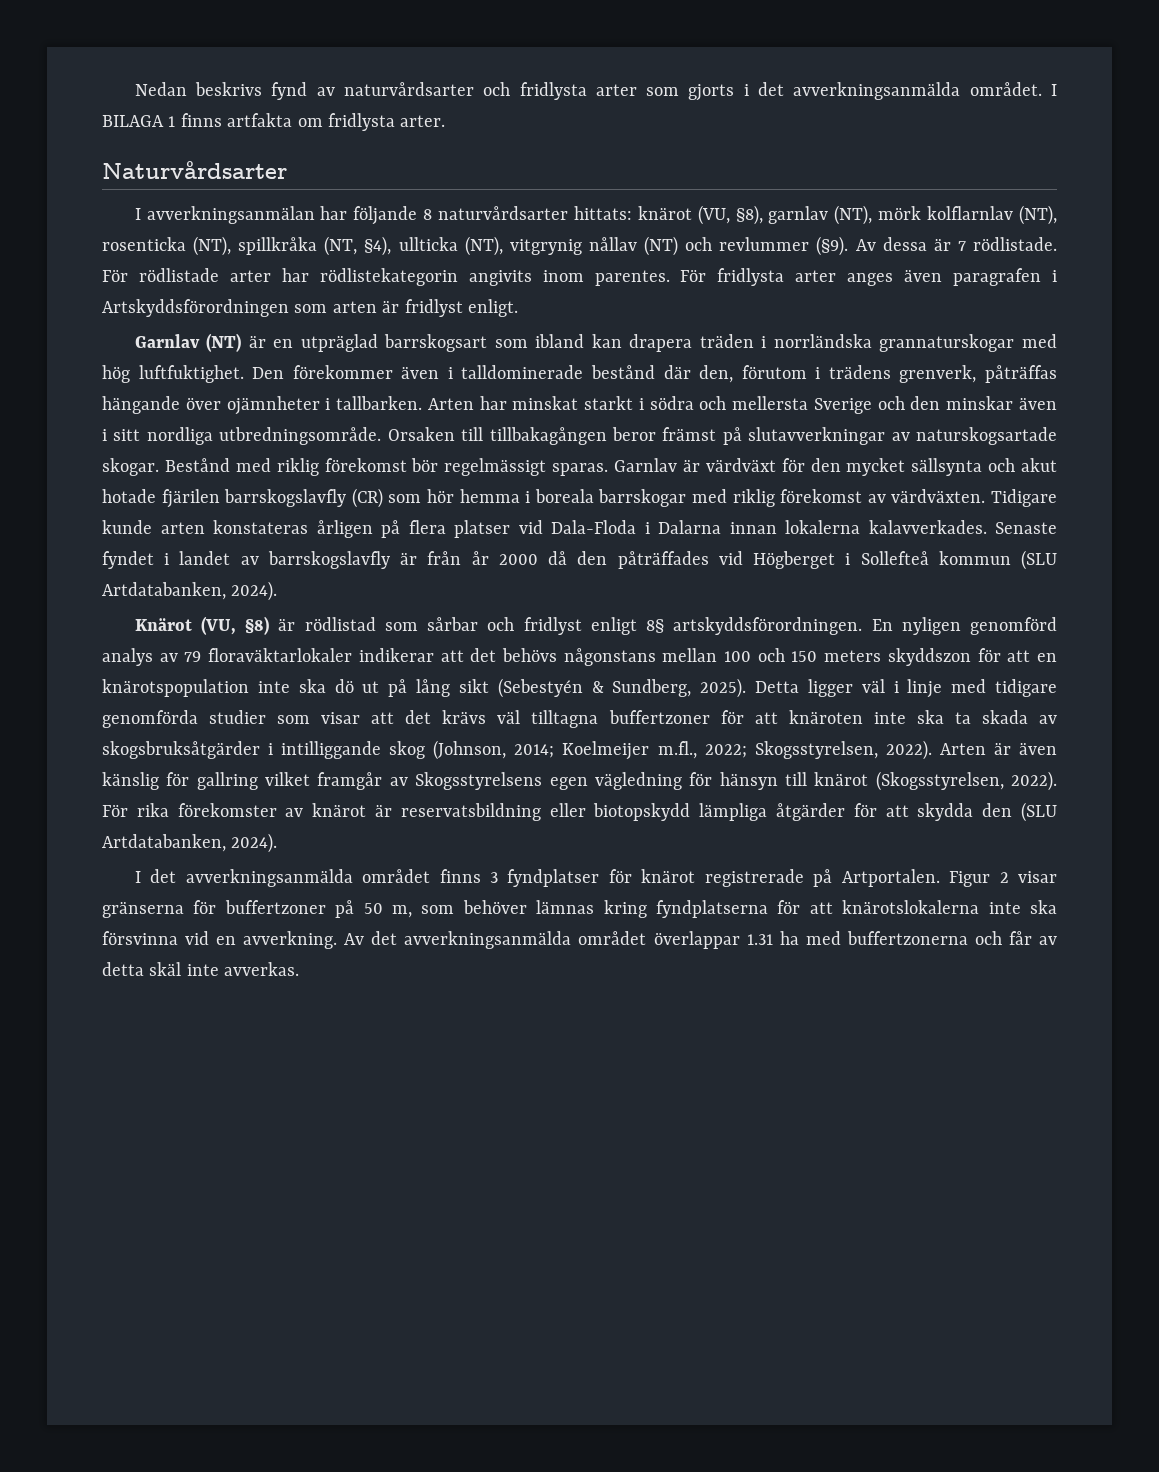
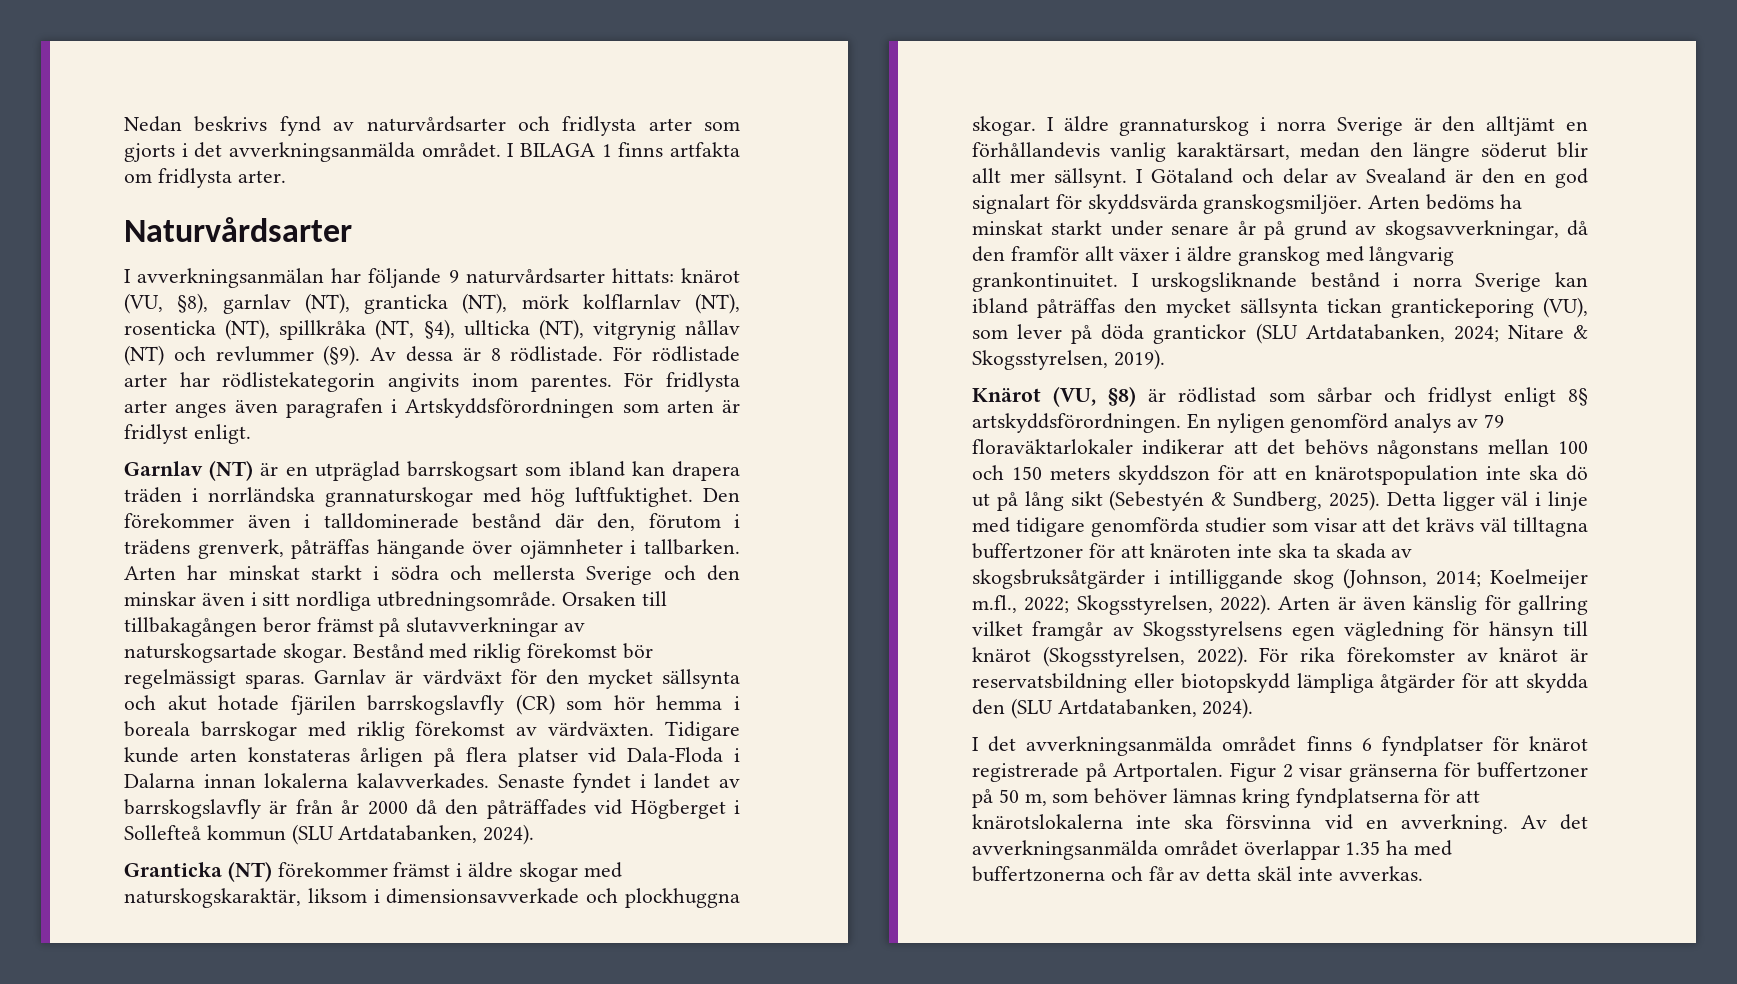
- I avverkningsanmälan har följande 8 naturvårdsarter hittats: knärot (VU, §8), garnlav (NT), mörk kolflarnlav (NT), rosenticka (NT), spillkråka (NT, §4), ullticka (NT), vitgrynig nållav (NT) och revlummer (§9).
+ I avverkningsanmälan har följande 9 naturvårdsarter hittats: knärot (VU, §8), garnlav (NT), granticka (NT), mörk kolflarnlav (NT), rosenticka (NT), spillkråka (NT, §4), ullticka (NT), vitgrynig nållav (NT) och revlummer (§9).
- Av dessa är 7 rödlistade.
+ Av dessa är 8 rödlistade.
+ Granticka (NT) förekommer främst i äldre skogar med naturskogskaraktär, liksom i dimensionsavverkade och plockhuggna skogar. I äldre grannaturskog i norra Sverige är den alltjämt en förhållandevis vanlig karaktärsart, medan den längre söderut blir allt mer sällsynt. I Götaland och delar av Svealand är den en god signalart för skyddsvärda granskogsmiljöer. Arten bedöms ha minskat starkt under senare år på grund av skogsavverkningar, då den framför allt växer i äldre granskog med långvarig grankontinuitet. I urskogsliknande bestånd i norra Sverige kan ibland påträffas den mycket sällsynta tickan grantickeporing (VU), som lever på döda grantickor (SLU Artdatabanken, 2024; Nitare & Skogsstyrelsen, 2019).
- I det avverkningsanmälda området finns 3 fyndplatser för knärot registrerade på Artportalen.
+ I det avverkningsanmälda området finns 6 fyndplatser för knärot registrerade på Artportalen.
- Av det avverkningsanmälda området överlappar 1.31 ha med buffertzonerna och får av detta skäl inte avverkas.
+ Av det avverkningsanmälda området överlappar 1.35 ha med buffertzonerna och får av detta skäl inte avverkas.

